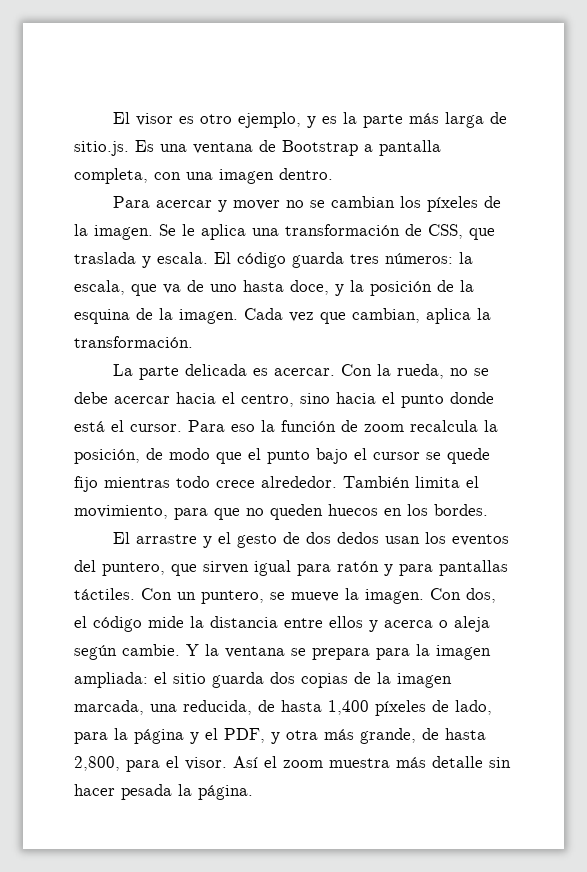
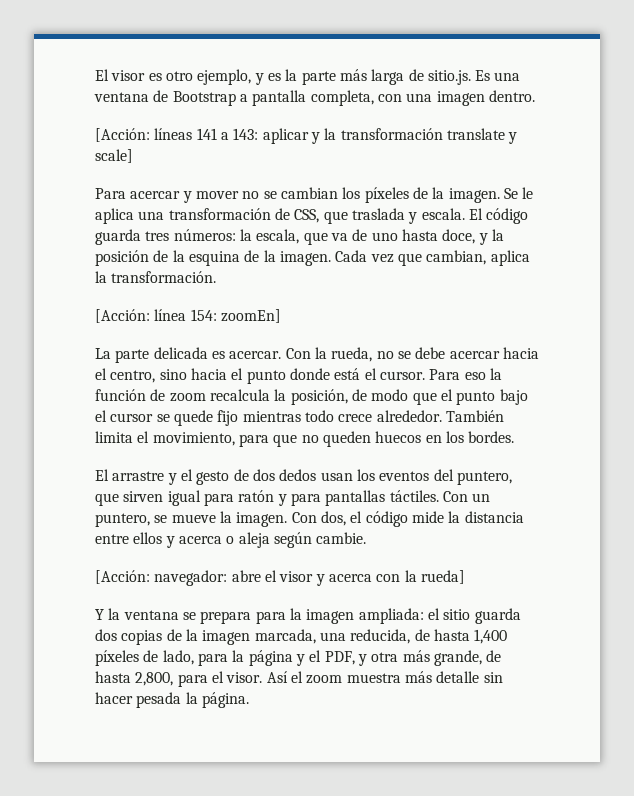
+ [Acción: líneas 141 a 143: aplicar y la transformación translate y scale]
+ [Acción: línea 154: zoomEn]
- Con dos, el código mide la distancia entre ellos y acerca o aleja según cambie. Y la ventana se prepara para la imagen ampliada: el sitio guarda dos copias de la imagen marcada, una reducida, de hasta 1,400 píxeles de lado, para la página y el PDF, y otra más grande, de hasta 2,800, para el visor.
+ Con dos, el código mide la distancia entre ellos y acerca o aleja según cambie.
+ [Acción: navegador: abre el visor y acerca con la rueda]
+ Y la ventana se prepara para la imagen ampliada: el sitio guarda dos copias de la imagen marcada, una reducida, de hasta 1,400 píxeles de lado, para la página y el PDF, y otra más grande, de hasta 2,800, para el visor.

